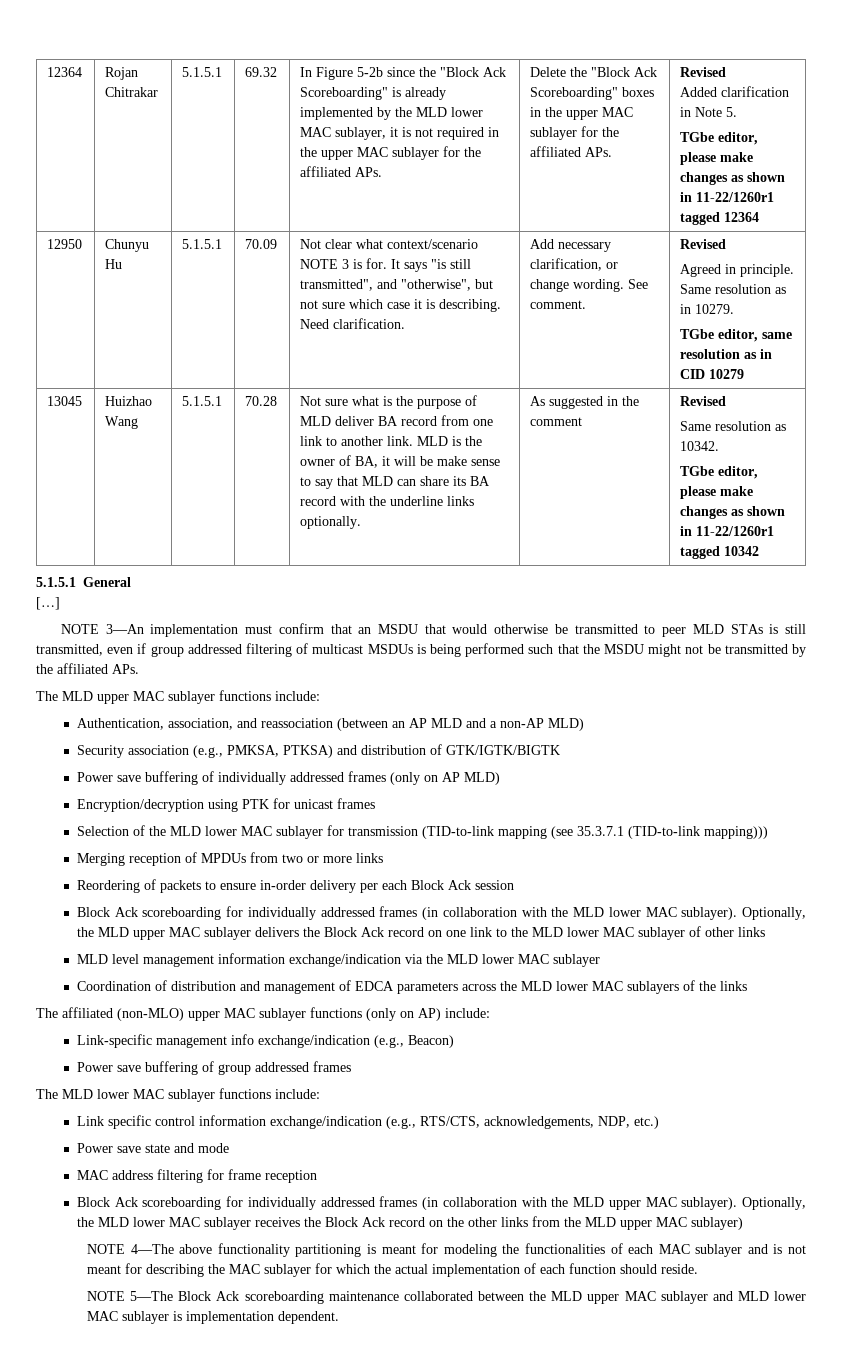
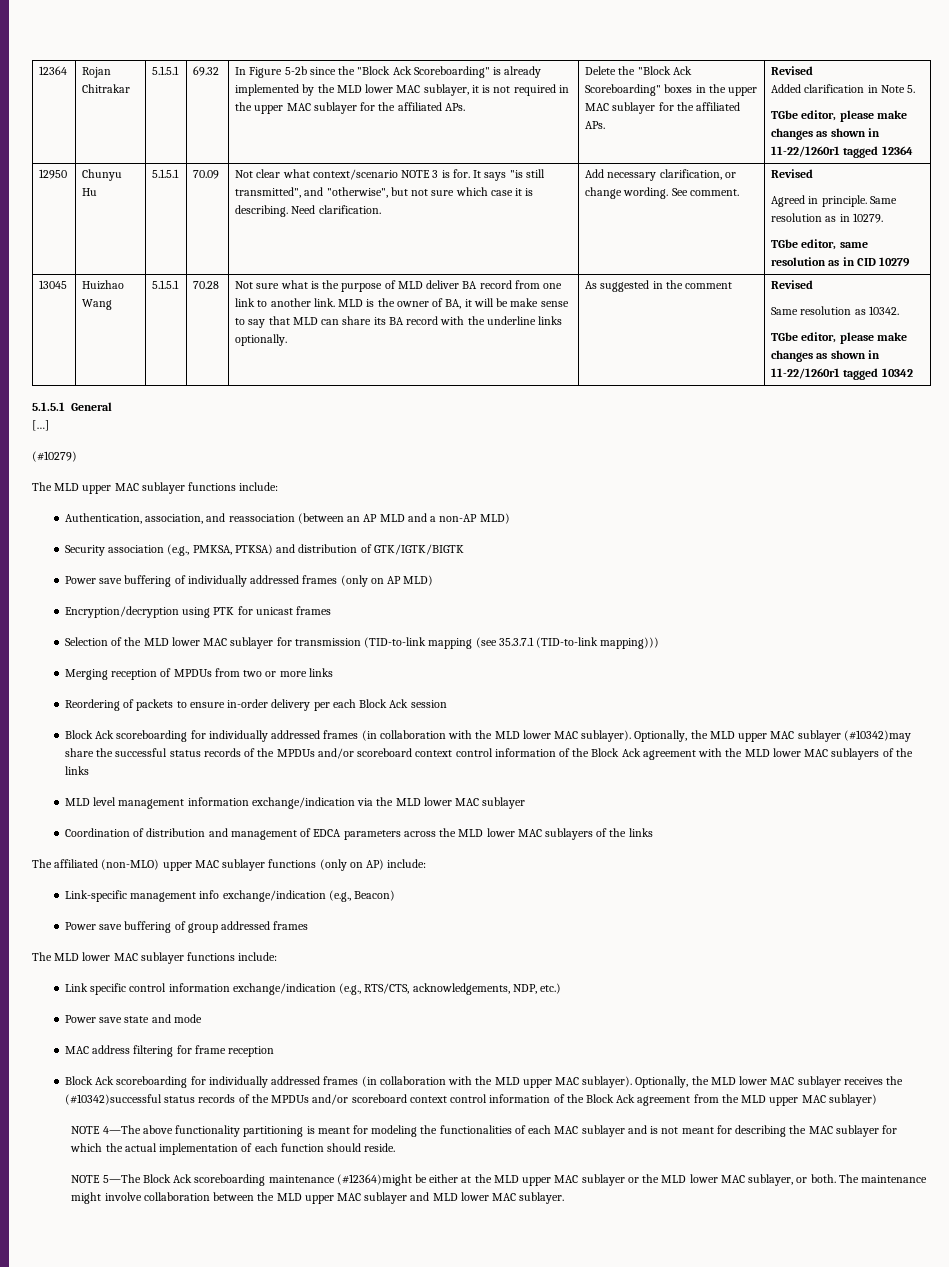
- NOTE 3—An implementation must confirm that an MSDU that would otherwise be transmitted to peer MLD STAs is still transmitted, even if group addressed filtering of multicast MSDUs is being performed such that the MSDU might not be transmitted by the affiliated APs.
+ (#10279)
- Optionally, the MLD upper MAC sublayer delivers the Block Ack record on one link to the MLD lower MAC sublayer of other links
+ Optionally, the MLD upper MAC sublayer (#10342)may share the successful status records of the MPDUs and/or scoreboard context control information of the Block Ack agreement with the MLD lower MAC sublayers of the links
- Optionally, the MLD lower MAC sublayer receives the Block Ack record on the other links from the MLD upper MAC sublayer)
+ Optionally, the MLD lower MAC sublayer receives the (#10342)successful status records of the MPDUs and/or scoreboard context control information of the Block Ack agreement from the MLD upper MAC sublayer)
- NOTE 5—The Block Ack scoreboarding maintenance collaborated between the MLD upper MAC sublayer and MLD lower MAC sublayer is implementation dependent.
+ NOTE 5—The Block Ack scoreboarding maintenance (#12364)might be either at the MLD upper MAC sublayer or the MLD lower MAC sublayer, or both. The maintenance might involve collaboration between the MLD upper MAC sublayer and MLD lower MAC sublayer.

